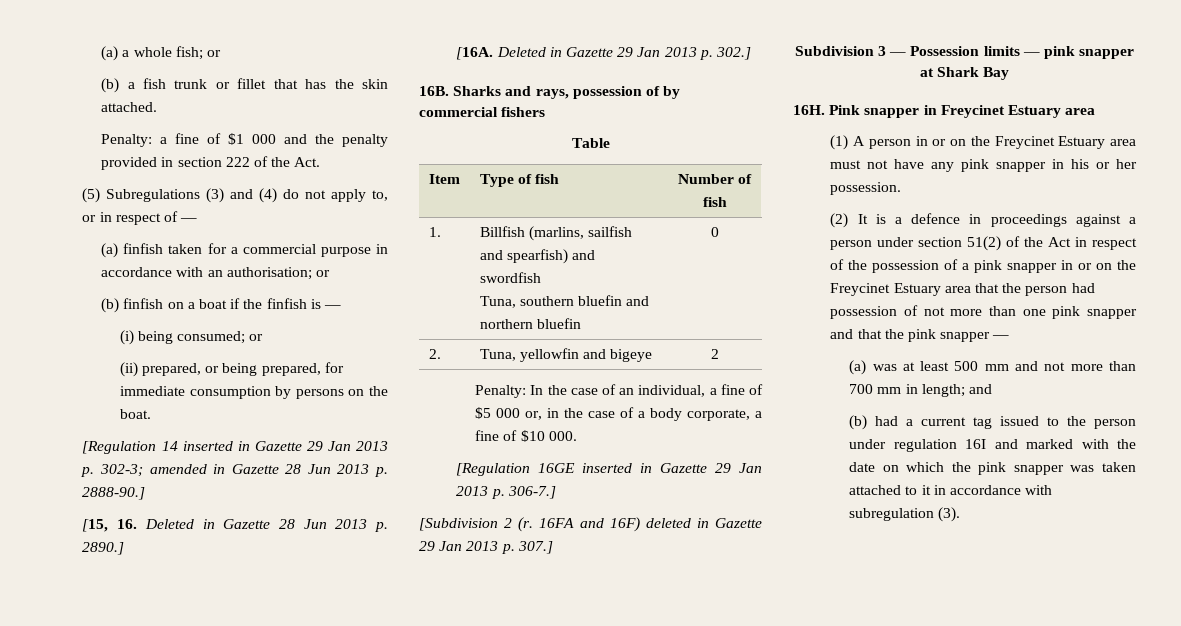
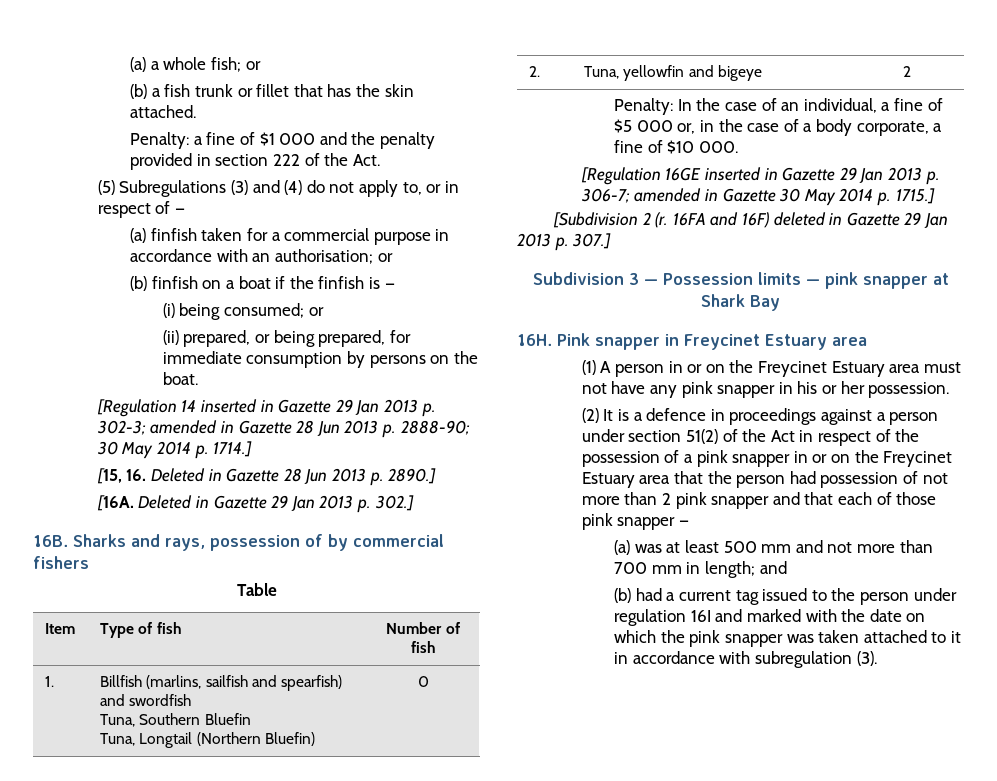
- [Regulation 14 inserted in Gazette 29 Jan 2013 p. 302-3; amended in Gazette 28 Jun 2013 p. 2888-90.]
+ [Regulation 14 inserted in Gazette 29 Jan 2013 p. 302-3; amended in Gazette 28 Jun 2013 p. 2888-90; 30 May 2014 p. 1714.]
  1. | Billfish (marlins, sailfish and spearfish) and swordfish
- Tuna, southern bluefin and northern bluefin | 0
+ Tuna, Southern Bluefin
+ Tuna, Longtail (Northern Bluefin) | 0
- [Regulation 16GE inserted in Gazette 29 Jan 2013 p. 306-7.]
+ [Regulation 16GE inserted in Gazette 29 Jan 2013 p. 306-7; amended in Gazette 30 May 2014 p. 1715.]
- (2) It is a defence in proceedings against a person under section 51(2) of the Act in respect of the possession of a pink snapper in or on the Freycinet Estuary area that the person had possession of not more than one pink snapper and that the pink snapper —
+ (2) It is a defence in proceedings against a person under section 51(2) of the Act in respect of the possession of a pink snapper in or on the Freycinet Estuary area that the person had possession of not more than 2 pink snapper and that each of those pink snapper —

